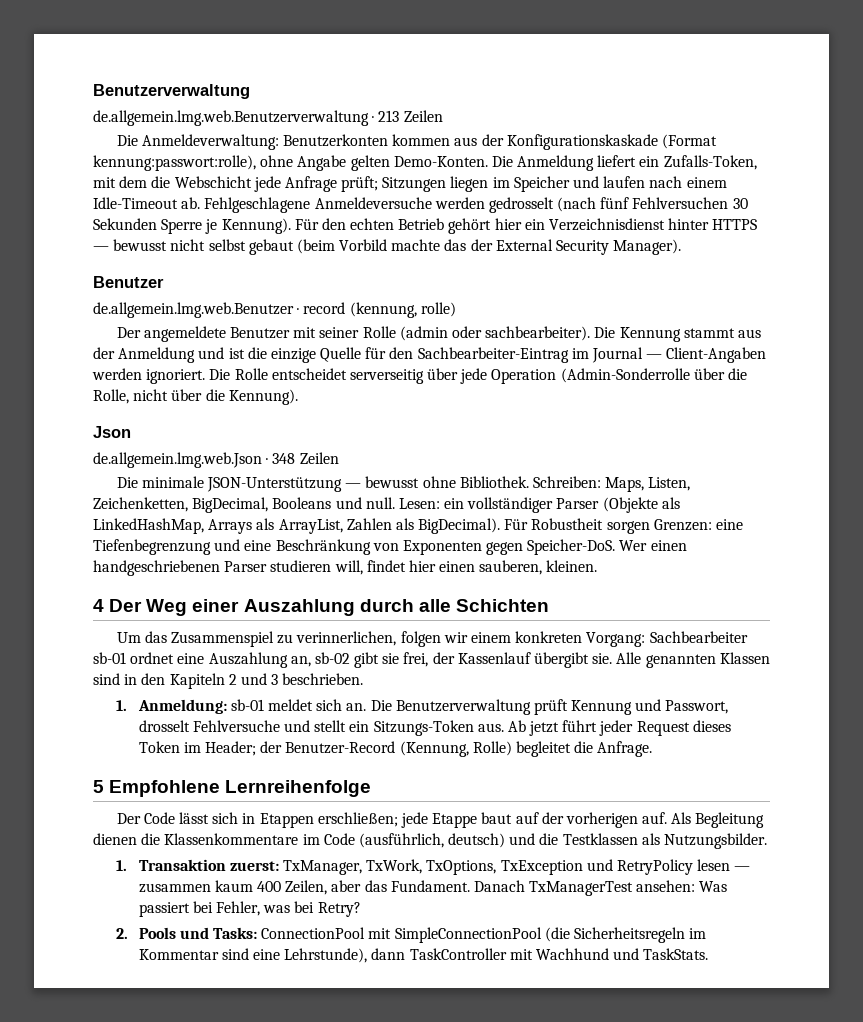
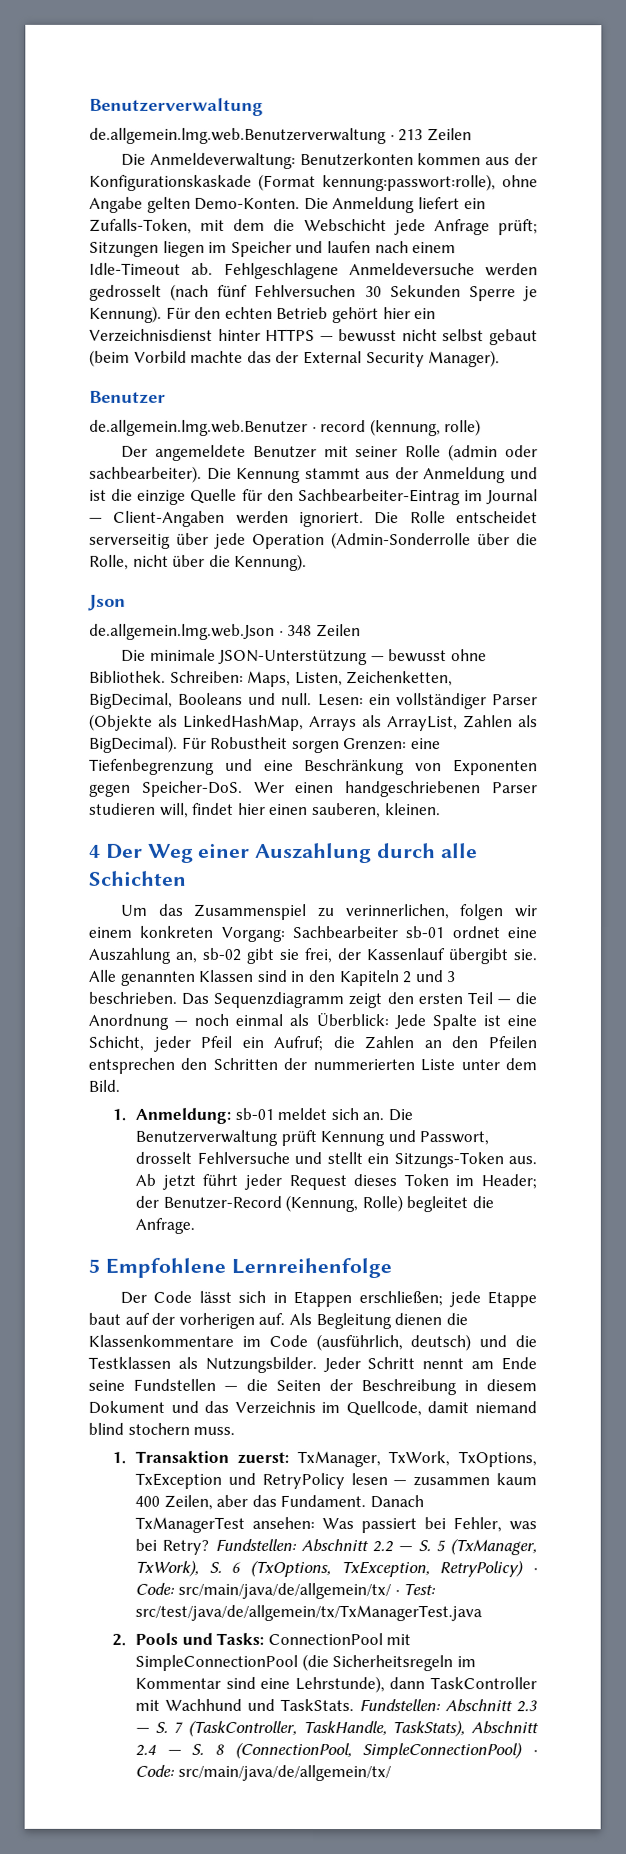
+ Das Sequenzdiagramm zeigt den ersten Teil — die Anordnung — noch einmal als Überblick: Jede Spalte ist eine Schicht, jeder Pfeil ein Aufruf; die Zahlen an den Pfeilen entsprechen den Schritten der nummerierten Liste unter dem Bild.
+ Jeder Schritt nennt am Ende seine Fundstellen — die Seiten der Beschreibung in diesem Dokument und das Verzeichnis im Quellcode, damit niemand blind stochern muss.
+ Fundstellen: Abschnitt 2.2 — S. 5 (TxManager, TxWork), S. 6 (TxOptions, TxException, RetryPolicy) · Code: src/main/java/de/allgemein/tx/ · Test: src/test/java/de/allgemein/tx/TxManagerTest.java
+ Fundstellen: Abschnitt 2.3 — S. 7 (TaskController, TaskHandle, TaskStats), Abschnitt 2.4 — S. 8 (ConnectionPool, SimpleConnectionPool) · Code: src/main/java/de/allgemein/tx/

